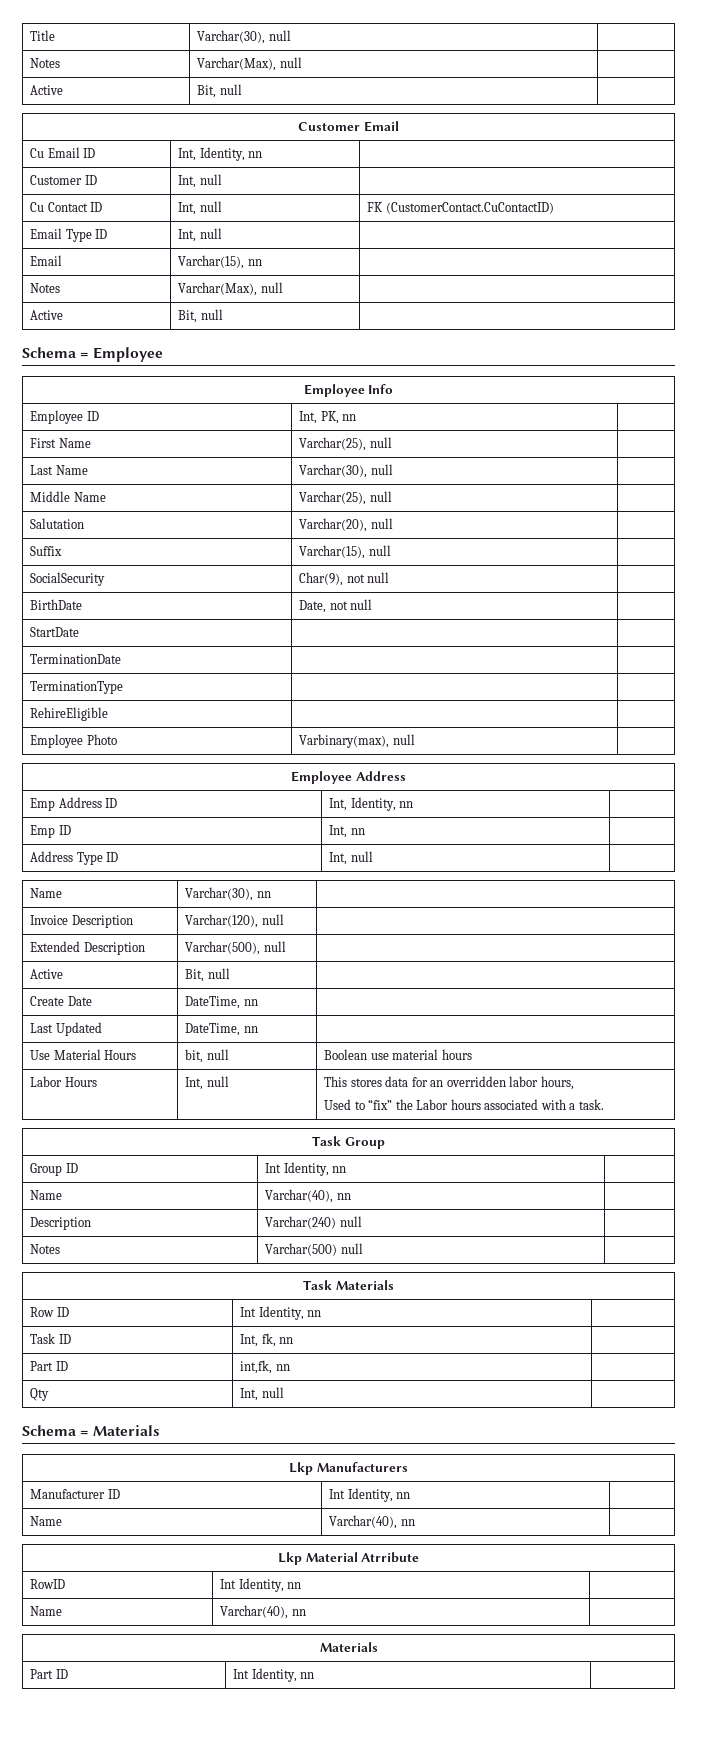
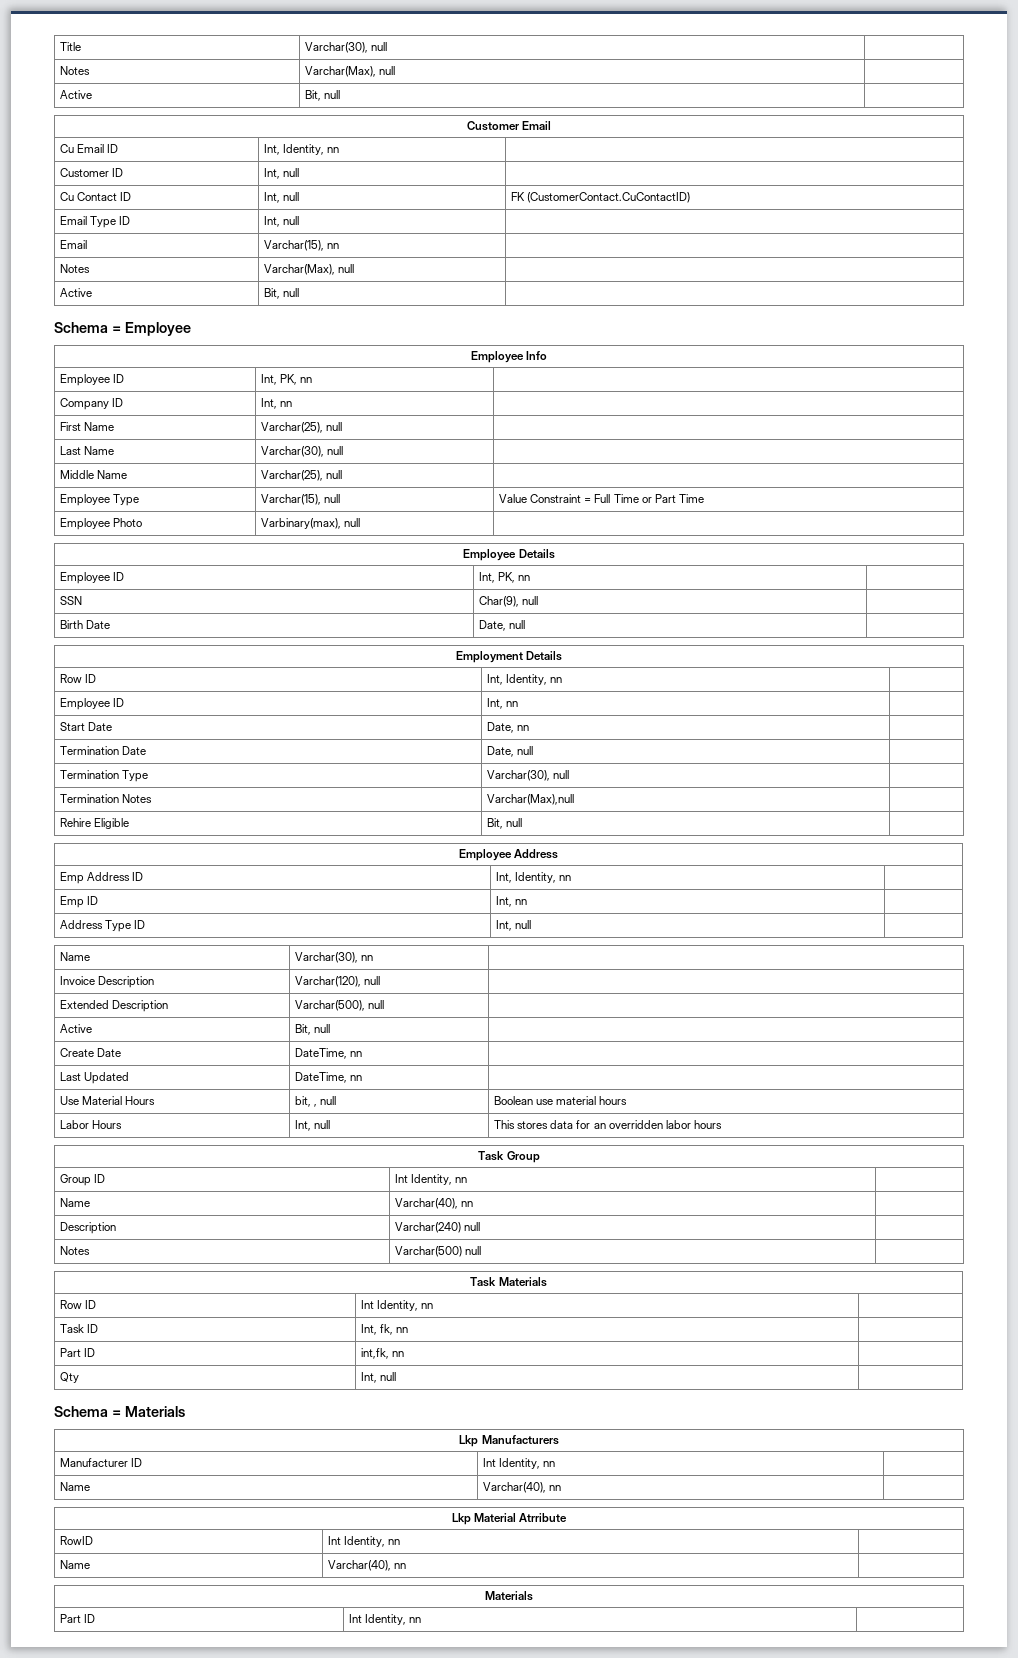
+ Company ID | Int, nn |
- Salutation | Varchar(20), null |
- Suffix | Varchar(15), null |
- SocialSecurity | Char(9), not null |
- BirthDate | Date, not null |
- StartDate | |
- TerminationDate | |
- TerminationType | |
- RehireEligible | |
+ Employee Type | Varchar(15), null | Value Constraint = Full Time or Part Time
  Employee Photo | Varbinary(max), null |
+ Employee Details
+ Employee ID | Int, PK, nn |
+ SSN | Char(9), null |
+ Birth Date | Date, null |
+ Employment Details
+ Row ID | Int, Identity, nn |
+ Employee ID | Int, nn |
+ Start Date | Date, nn |
+ Termination Date | Date, null |
+ Termination Type | Varchar(30), null |
+ Termination Notes | Varchar(Max),null |
+ Rehire Eligible | Bit, null |
- Use Material Hours | bit, null | Boolean use material hours
+ Use Material Hours | bit, , null | Boolean use material hours
- Labor Hours | Int, null | This stores data for an overridden labor hours,
- Used to “fix” the Labor hours associated with a task.
+ Labor Hours | Int, null | This stores data for an overridden labor hours

